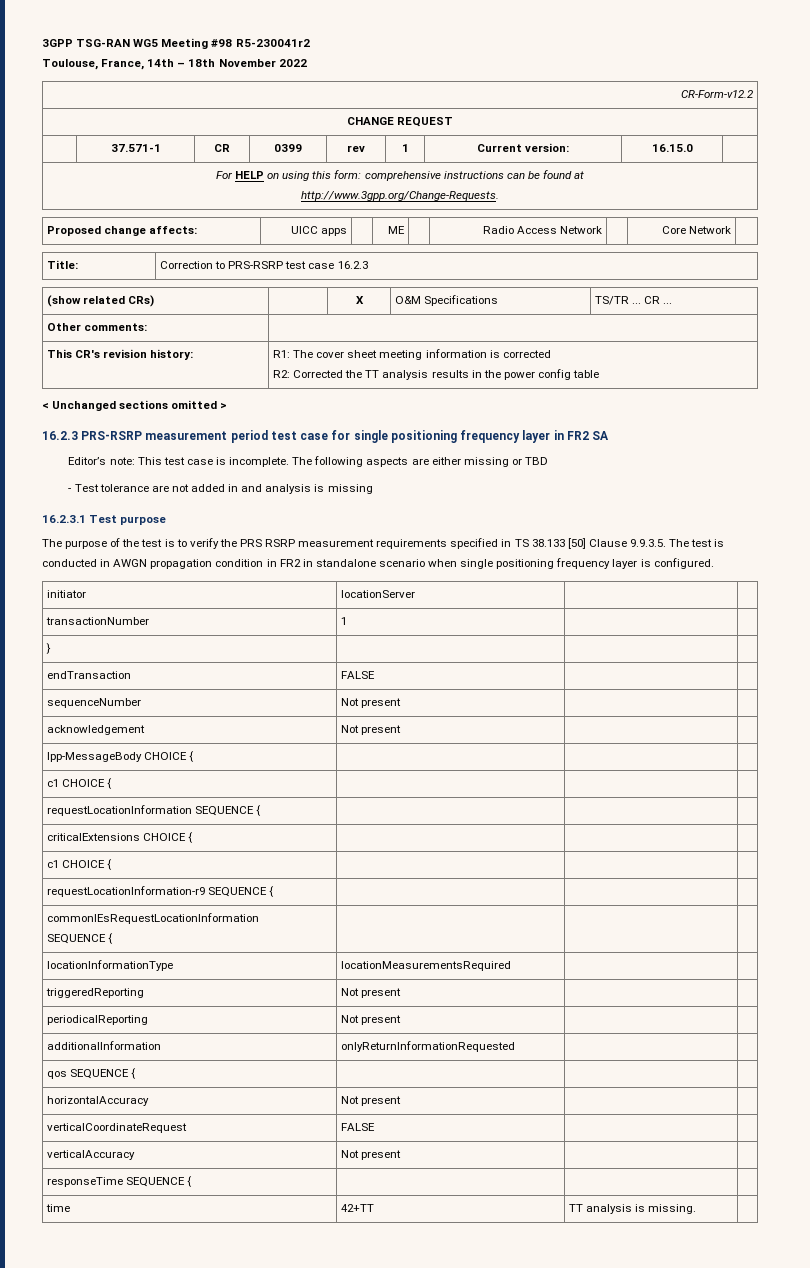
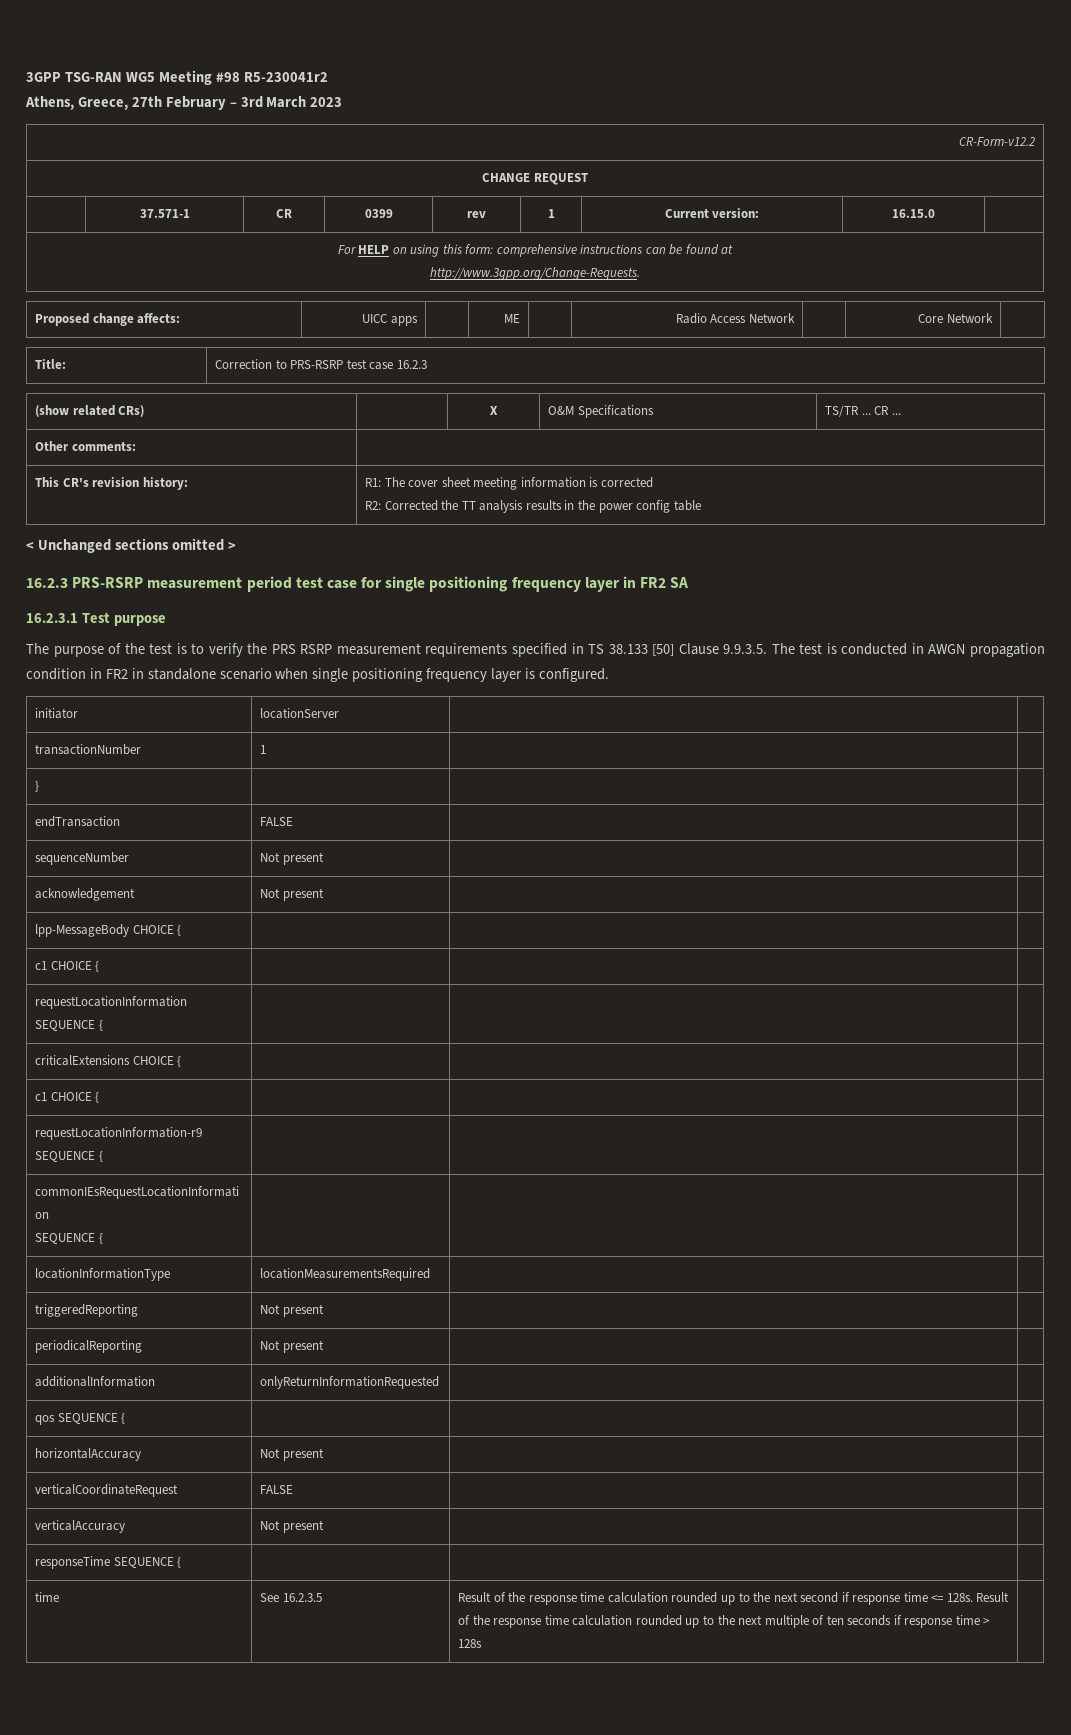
- Toulouse, France, 14th – 18th November 2022
+ Athens, Greece, 27th February – 3rd March 2023
- Editor’s note: This test case is incomplete. The following aspects are either missing or TBD
- - Test tolerance are not added in and analysis is missing
- time | 42+TT | TT analysis is missing. |
+ time | See 16.2.3.5 | Result of the response time calculation rounded up to the next second if response time <= 128s. Result of the response time calculation rounded up to the next multiple of ten seconds if response time > 128s |

